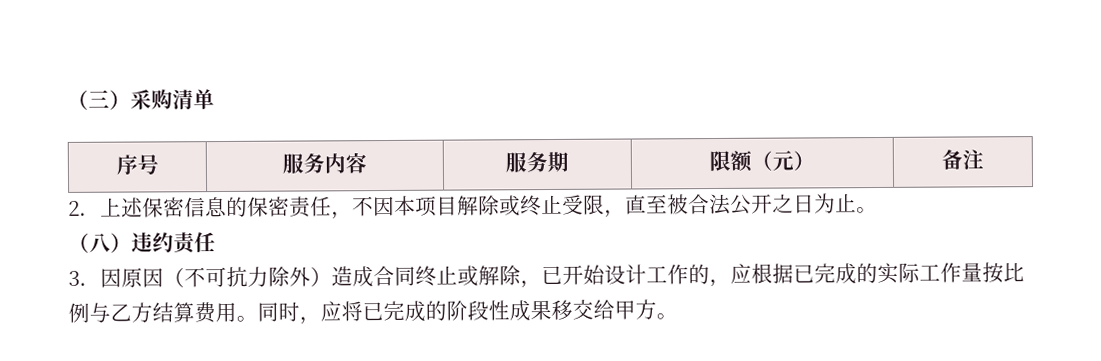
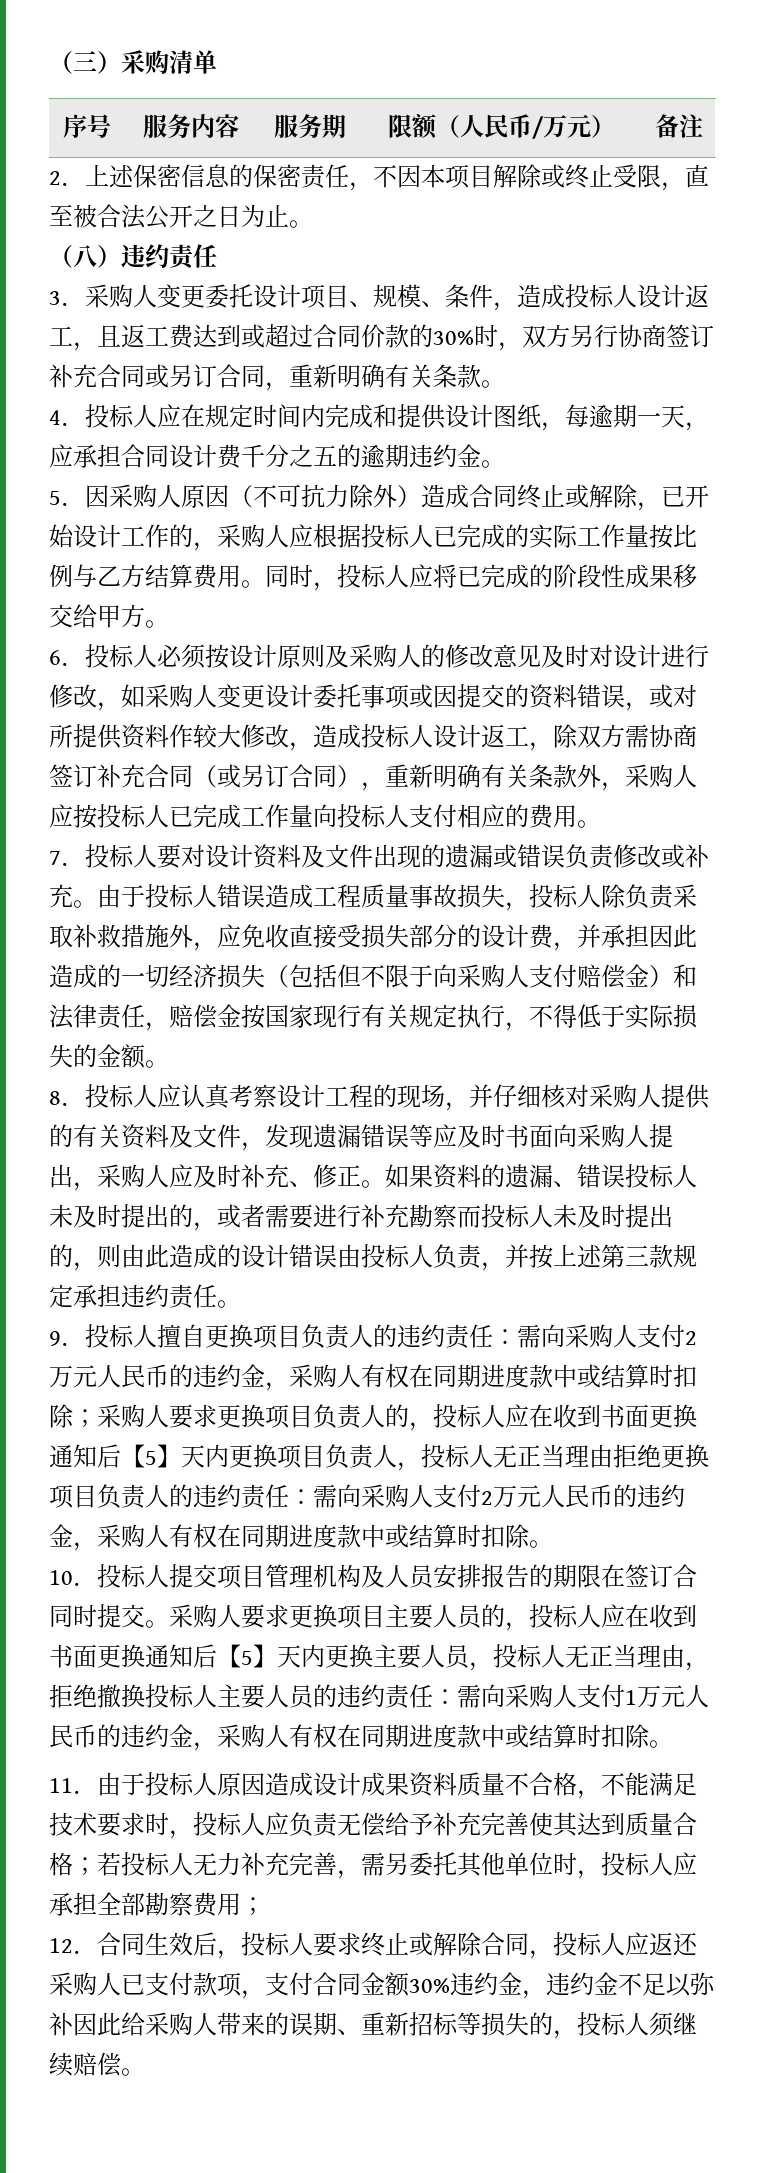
- 序号 | 服务内容 | 服务期 | 限额（元） | 备注
+ 序号 | 服务内容 | 服务期 | 限额（人民币/万元） | 备注
- 3．因原因（不可抗力除外）造成合同终止或解除，已开始设计工作的，应根据已完成的实际工作量按比例与乙方结算费用。
+ 3．采购人变更委托设计项目、规模、条件，造成投标人设计返工，且返工费达到或超过合同价款的30%时，双方另行协商签订补充合同或另订合同，重新明确有关条款。
+ 4．投标人应在规定时间内完成和提供设计图纸，每逾期一天，应承担合同设计费千分之五的逾期违约金。
+ 5．因采购人原因（不可抗力除外）造成合同终止或解除，已开始设计工作的，采购人应根据投标人已完成的实际工作量按比例与乙方结算费用。
- 同时，应将已完成的阶段性成果移交给甲方。
+ 同时，投标人应将已完成的阶段性成果移交给甲方。
+ 6．投标人必须按设计原则及采购人的修改意见及时对设计进行修改，如采购人变更设计委托事项或因提交的资料错误，或对所提供资料作较大修改，造成投标人设计返工，除双方需协商签订补充合同（或另订合同），重新明确有关条款外，采购人应按投标人已完成工作量向投标人支付相应的费用。
+ 7．投标人要对设计资料及文件出现的遗漏或错误负责修改或补充。由于投标人错误造成工程质量事故损失，投标人除负责采取补救措施外，应免收直接受损失部分的设计费，并承担因此造成的一切经济损失（包括但不限于向采购人支付赔偿金）和法律责任，赔偿金按国家现行有关规定执行，不得低于实际损失的金额。
+ 8．投标人应认真考察设计工程的现场，并仔细核对采购人提供的有关资料及文件，发现遗漏错误等应及时书面向采购人提出，采购人应及时补充、修正。如果资料的遗漏、错误投标人未及时提出的，或者需要进行补充勘察而投标人未及时提出的，则由此造成的设计错误由投标人负责，并按上述第三款规定承担违约责任。
+ 9．投标人擅自更换项目负责人的违约责任：需向采购人支付2万元人民币的违约金，采购人有权在同期进度款中或结算时扣除；采购人要求更换项目负责人的，投标人应在收到书面更换通知后【5】天内更换项目负责人，投标人无正当理由拒绝更换项目负责人的违约责任：需向采购人支付2万元人民币的违约金，采购人有权在同期进度款中或结算时扣除。
+ 10．投标人提交项目管理机构及人员安排报告的期限在签订合同时提交。采购人要求更换项目主要人员的，投标人应在收到书面更换通知后【5】天内更换主要人员，投标人无正当理由，拒绝撤换投标人主要人员的违约责任：需向采购人支付1万元人民币的违约金，采购人有权在同期进度款中或结算时扣除。
+ 11．由于投标人原因造成设计成果资料质量不合格，不能满足技术要求时，投标人应负责无偿给予补充完善使其达到质量合格；若投标人无力补充完善，需另委托其他单位时，投标人应承担全部勘察费用；
+ 12．合同生效后，投标人要求终止或解除合同，投标人应返还采购人已支付款项，支付合同金额30%违约金，违约金不足以弥补因此给采购人带来的误期、重新招标等损失的，投标人须继续赔偿。

